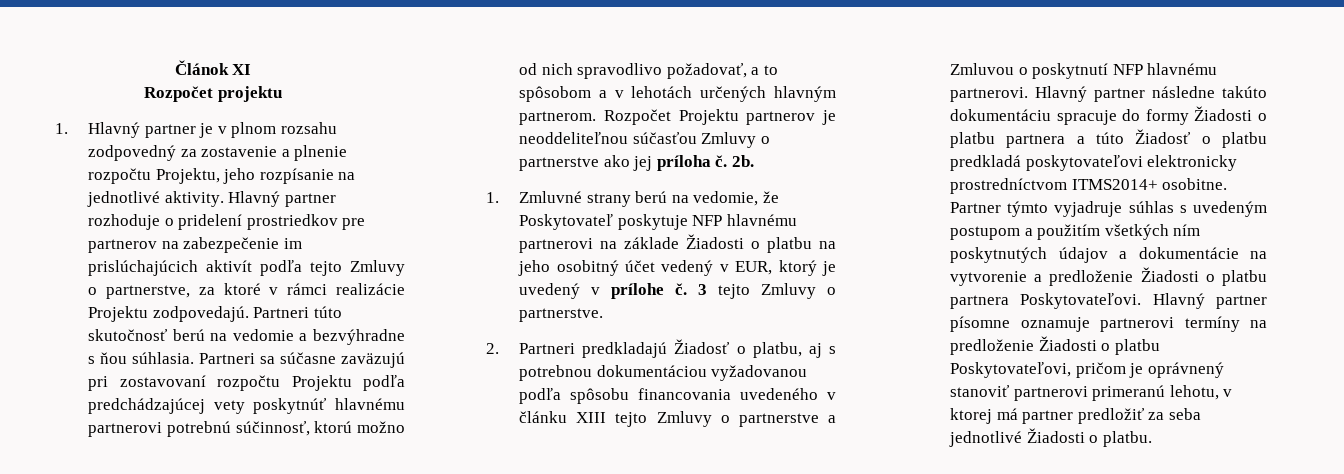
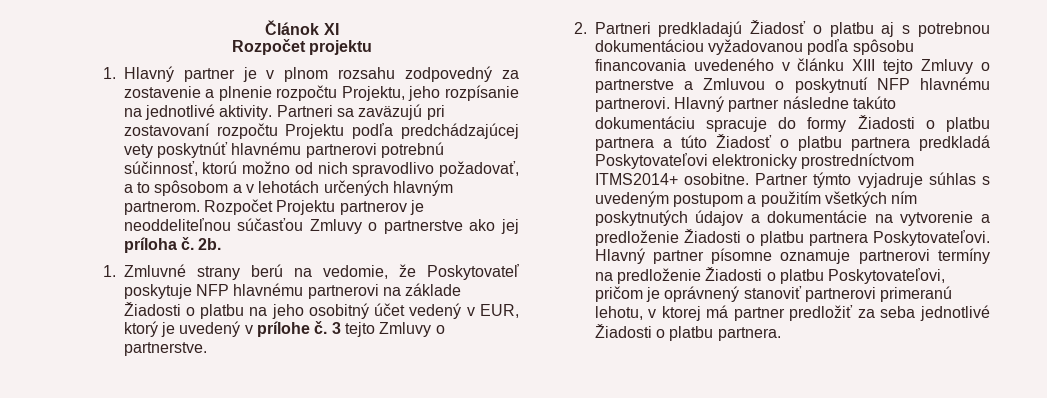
- Hlavný partner rozhoduje o pridelení prostriedkov pre partnerov na zabezpečenie im prislúchajúcich aktivít podľa tejto Zmluvy o partnerstve, za ktoré v rámci realizácie Projektu zodpovedajú. Partneri túto skutočnosť berú na vedomie a bezvýhradne s ňou súhlasia.
- Partneri sa súčasne zaväzujú pri zostavovaní rozpočtu Projektu podľa predchádzajúcej vety poskytnúť hlavnému partnerovi potrebnú súčinnosť, ktorú možno od nich spravodlivo požadovať, a to spôsobom a v lehotách určených hlavným partnerom.
+ Partneri sa zaväzujú pri zostavovaní rozpočtu Projektu podľa predchádzajúcej vety poskytnúť hlavnému partnerovi potrebnú súčinnosť, ktorú možno od nich spravodlivo požadovať, a to spôsobom a v lehotách určených hlavným partnerom.
- 2. Partneri predkladajú Žiadosť o platbu, aj s potrebnou dokumentáciou vyžadovanou podľa spôsobu financovania uvedeného v článku XIII tejto Zmluvy o partnerstve a Zmluvou o poskytnutí NFP hlavnému partnerovi.
+ 2. Partneri predkladajú Žiadosť o platbu aj s potrebnou dokumentáciou vyžadovanou podľa spôsobu financovania uvedeného v článku XIII tejto Zmluvy o partnerstve a Zmluvou o poskytnutí NFP hlavnému partnerovi.
- Hlavný partner následne takúto dokumentáciu spracuje do formy Žiadosti o platbu partnera a túto Žiadosť o platbu predkladá poskytovateľovi elektronicky prostredníctvom ITMS2014+ osobitne.
+ Hlavný partner následne takúto dokumentáciu spracuje do formy Žiadosti o platbu partnera a túto Žiadosť o platbu partnera predkladá Poskytovateľovi elektronicky prostredníctvom ITMS2014+ osobitne.
- Hlavný partner písomne oznamuje partnerovi termíny na predloženie Žiadosti o platbu Poskytovateľovi, pričom je oprávnený stanoviť partnerovi primeranú lehotu, v ktorej má partner predložiť za seba jednotlivé Žiadosti o platbu.
+ Hlavný partner písomne oznamuje partnerovi termíny na predloženie Žiadosti o platbu Poskytovateľovi, pričom je oprávnený stanoviť partnerovi primeranú lehotu, v ktorej má partner predložiť za seba jednotlivé Žiadosti o platbu partnera.

